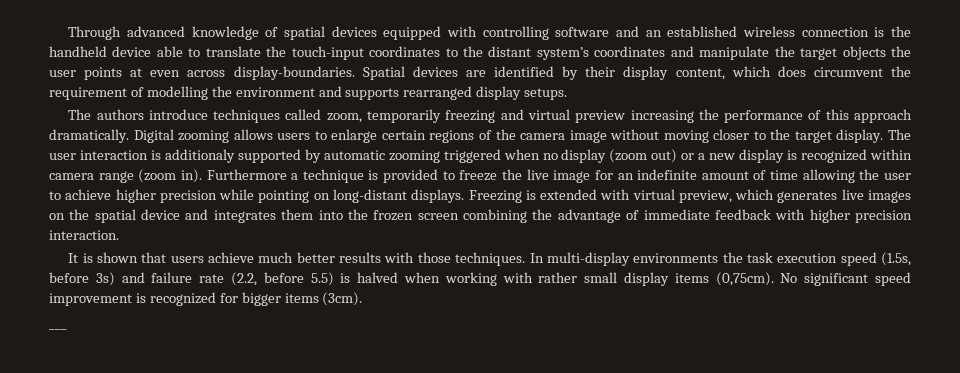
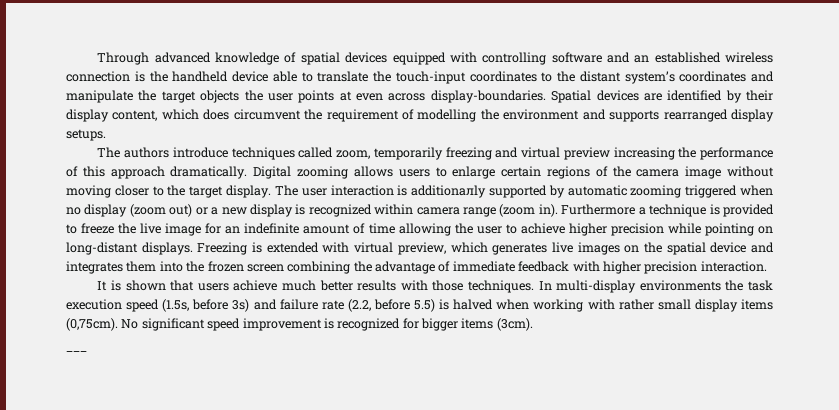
- The user interaction is additionaly supported by automatic zooming triggered when no display (zoom out) or a new display is recognized within camera range (zoom in).
+ The user interaction is additionaлly supported by automatic zooming triggered when no display (zoom out) or a new display is recognized within camera range (zoom in).

